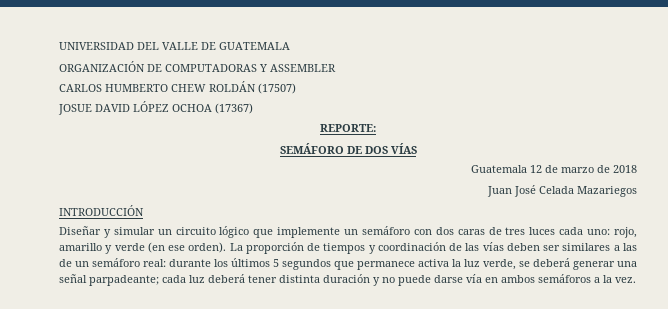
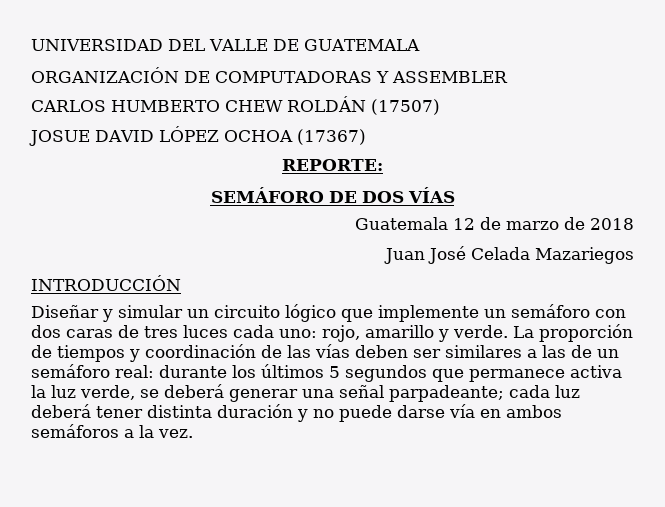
- Diseñar y simular un circuito lógico que implemente un semáforo con dos caras de tres luces cada uno: rojo, amarillo y verde (en ese orden).
+ Diseñar y simular un circuito lógico que implemente un semáforo con dos caras de tres luces cada uno: rojo, amarillo y verde.

